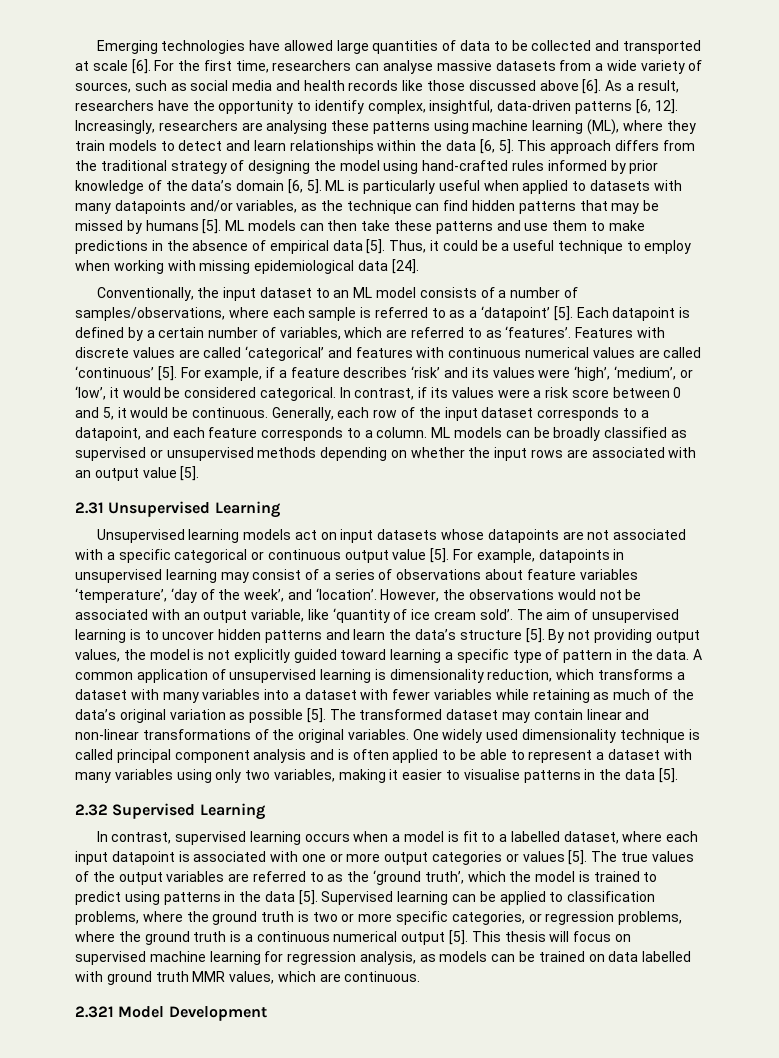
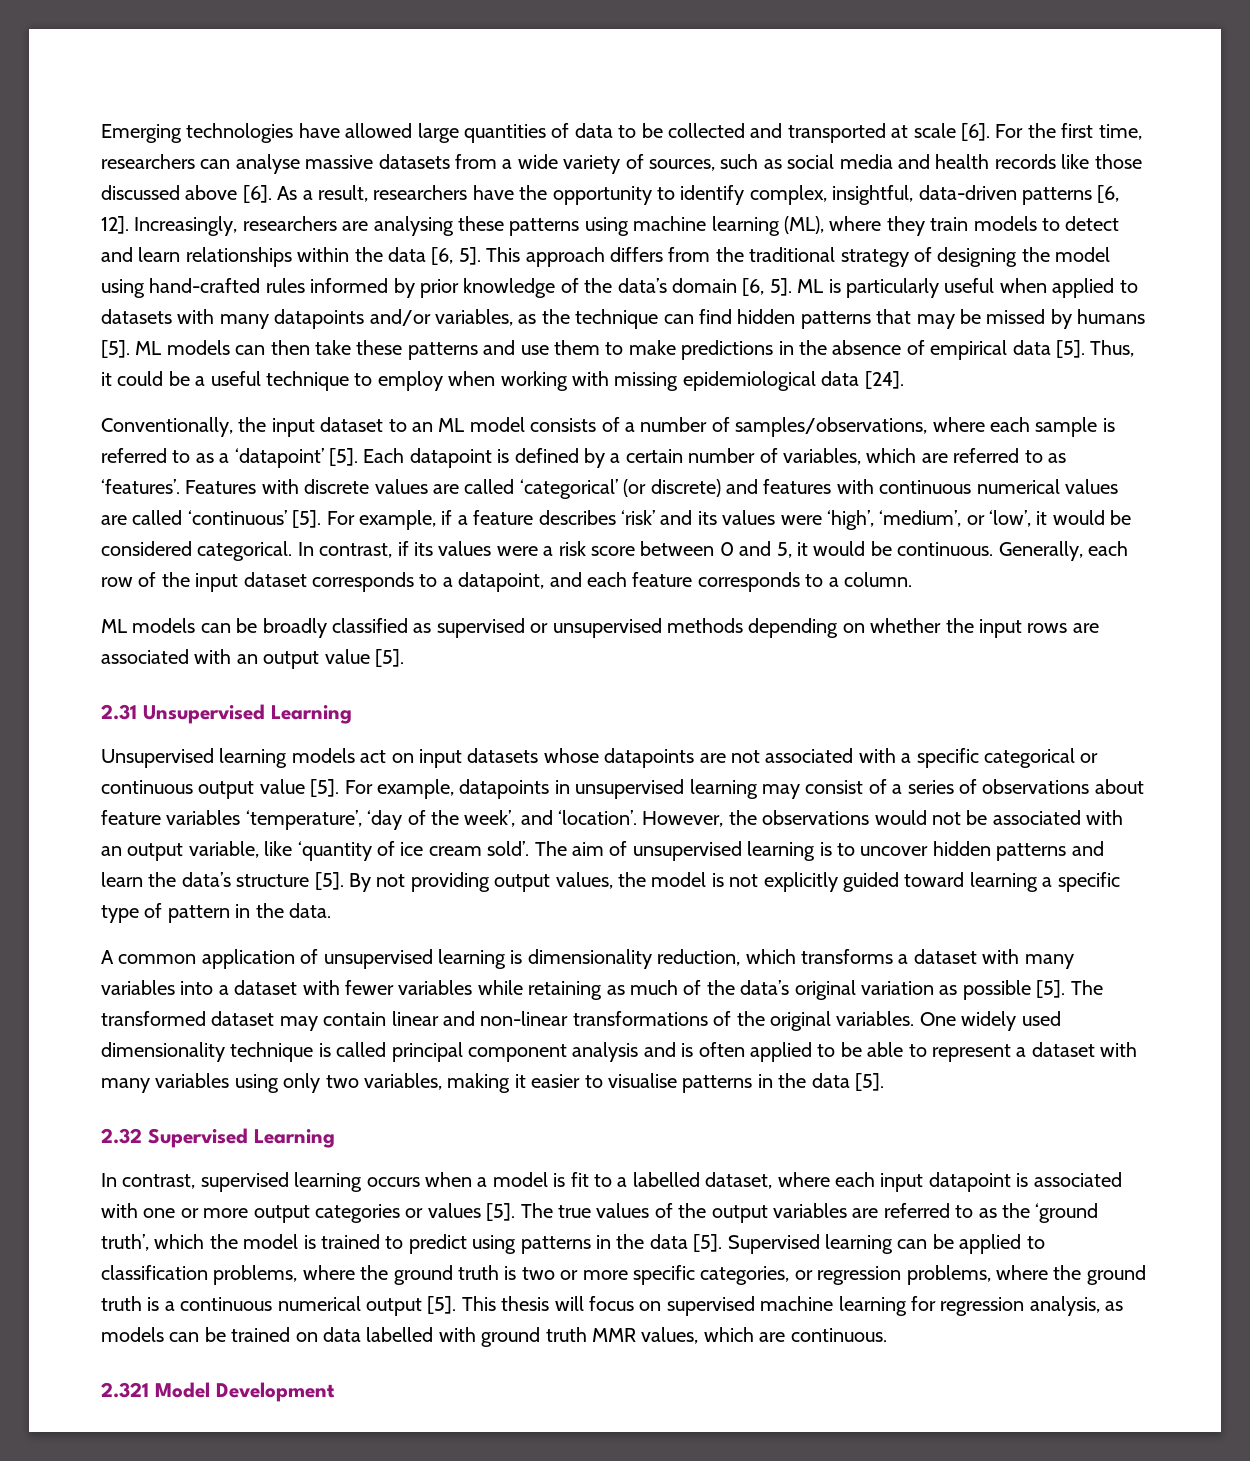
- Features with discrete values are called ‘categorical’ and features with continuous numerical values are called ‘continuous’ [5].
+ Features with discrete values are called ‘categorical’ (or discrete) and features with continuous numerical values are called ‘continuous’ [5].
- Generally, each row of the input dataset corresponds to a datapoint, and each feature corresponds to a column. ML models can be broadly classified as supervised or unsupervised methods depending on whether the input rows are associated with an output value [5].
+ Generally, each row of the input dataset corresponds to a datapoint, and each feature corresponds to a column.
+ ML models can be broadly classified as supervised or unsupervised methods depending on whether the input rows are associated with an output value [5].
- By not providing output values, the model is not explicitly guided toward learning a specific type of pattern in the data. A common application of unsupervised learning is dimensionality reduction, which transforms a dataset with many variables into a dataset with fewer variables while retaining as much of the data’s original variation as possible [5].
+ By not providing output values, the model is not explicitly guided toward learning a specific type of pattern in the data.
+ A common application of unsupervised learning is dimensionality reduction, which transforms a dataset with many variables into a dataset with fewer variables while retaining as much of the data’s original variation as possible [5].

